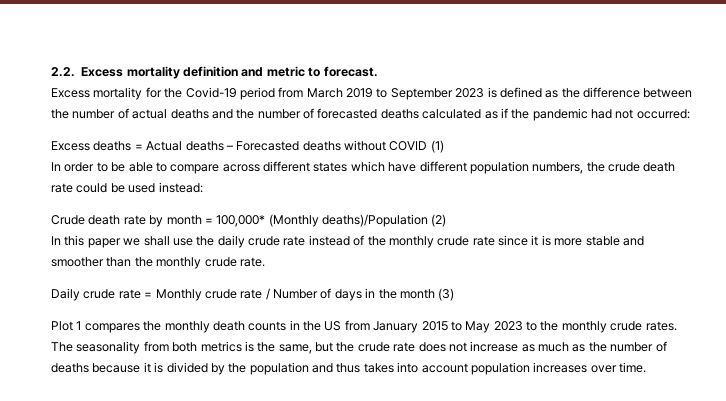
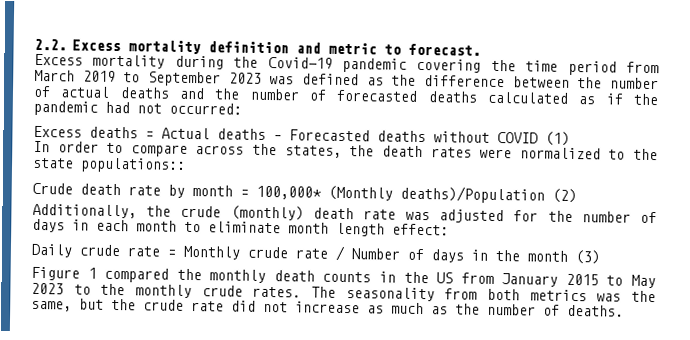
- Excess mortality for the Covid-19 period from March 2019 to September 2023 is defined as the difference between the number of actual deaths and the number of forecasted deaths calculated as if the pandemic had not occurred:
+ Excess mortality during the Covid-19 pandemic covering the time period from March 2019 to September 2023 was defined as the difference between the number of actual deaths and the number of forecasted deaths calculated as if the pandemic had not occurred:
- In order to be able to compare across different states which have different population numbers, the crude death rate could be used instead:
+ In order to compare across the states, the death rates were normalized to the state populations::
- In this paper we shall use the daily crude rate instead of the monthly crude rate since it is more stable and smoother than the monthly crude rate.
+ Additionally, the crude (monthly) death rate was adjusted for the number of days in each month to eliminate month length effect:
- Plot 1 compares the monthly death counts in the US from January 2015 to May 2023 to the monthly crude rates.
+ Figure 1 compared the monthly death counts in the US from January 2015 to May 2023 to the monthly crude rates.
- The seasonality from both metrics is the same, but the crude rate does not increase as much as the number of deaths because it is divided by the population and thus takes into account population increases over time.
+ The seasonality from both metrics was the same, but the crude rate did not increase as much as the number of deaths.

